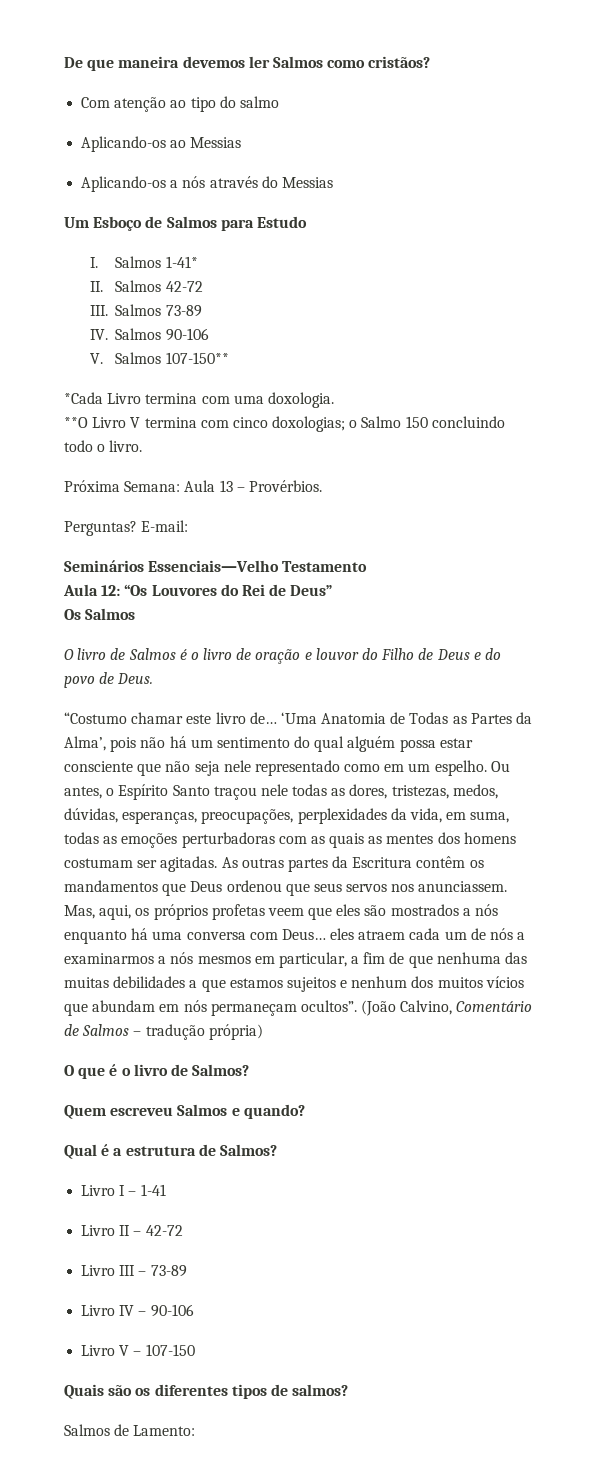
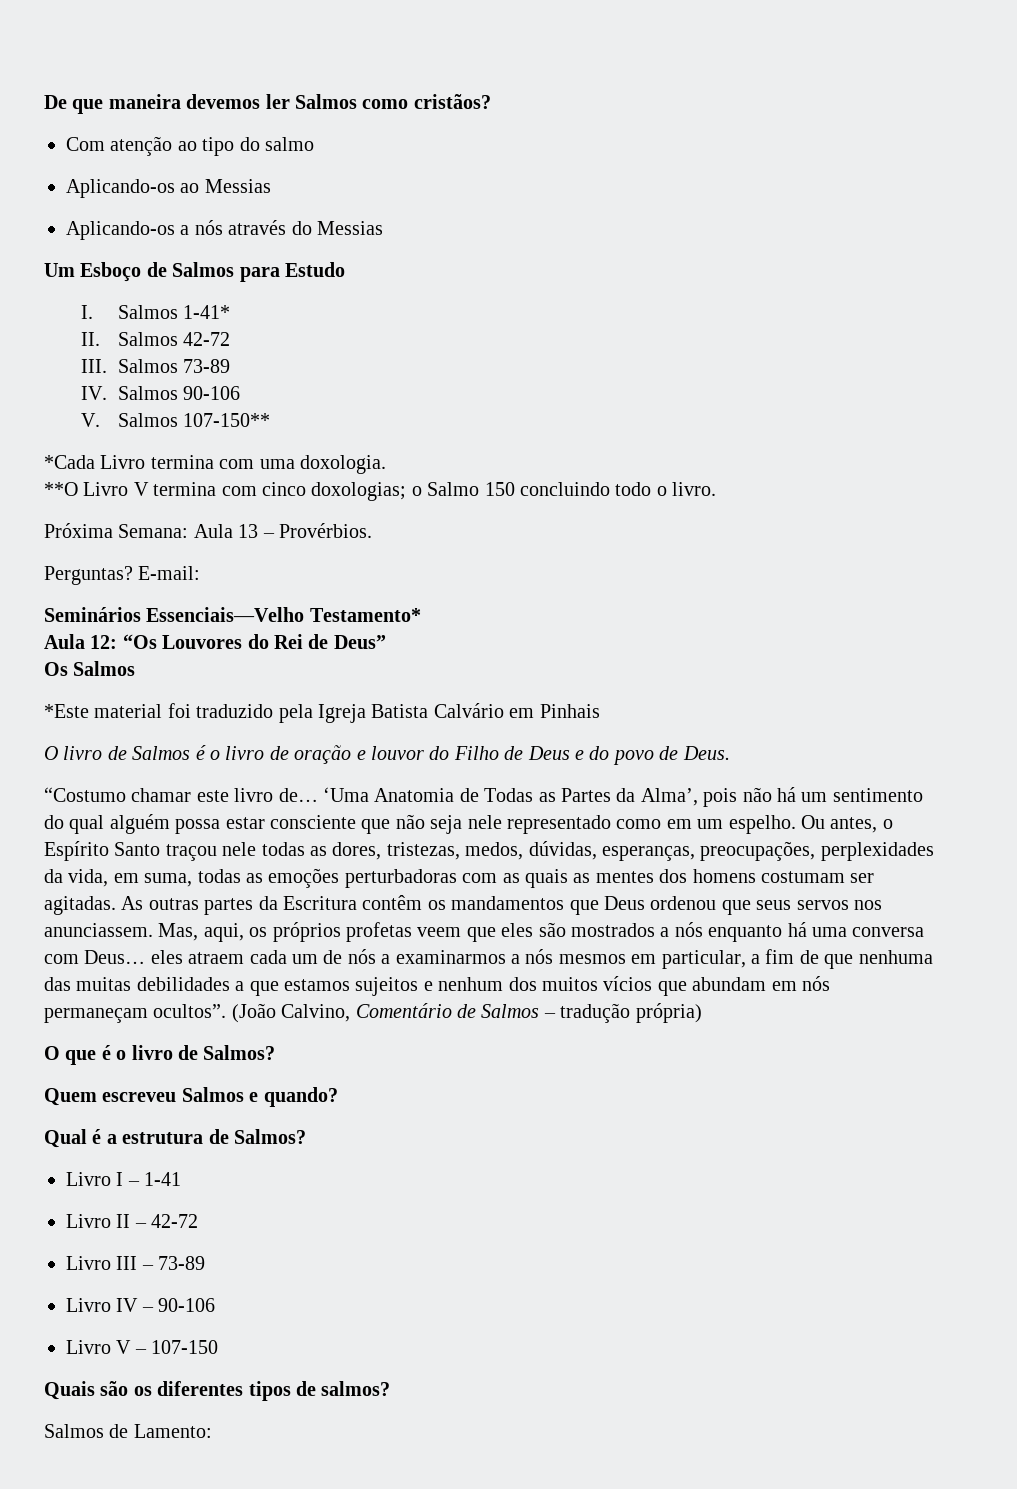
- Seminários Essenciais—Velho Testamento
+ Seminários Essenciais—Velho Testamento*
+ *Este material foi traduzido pela Igreja Batista Calvário em Pinhais

